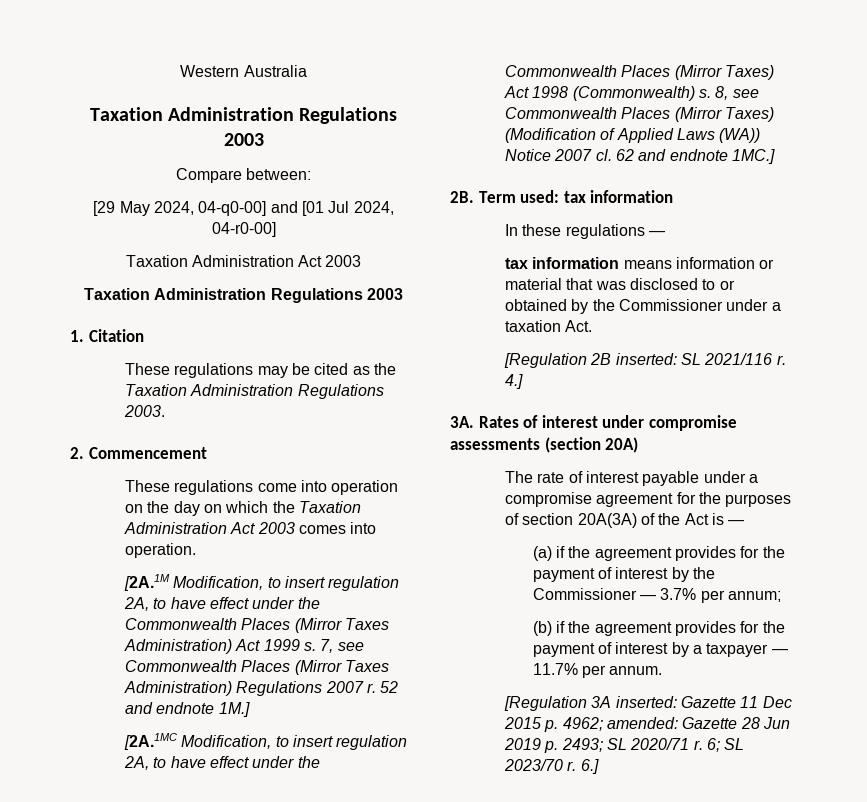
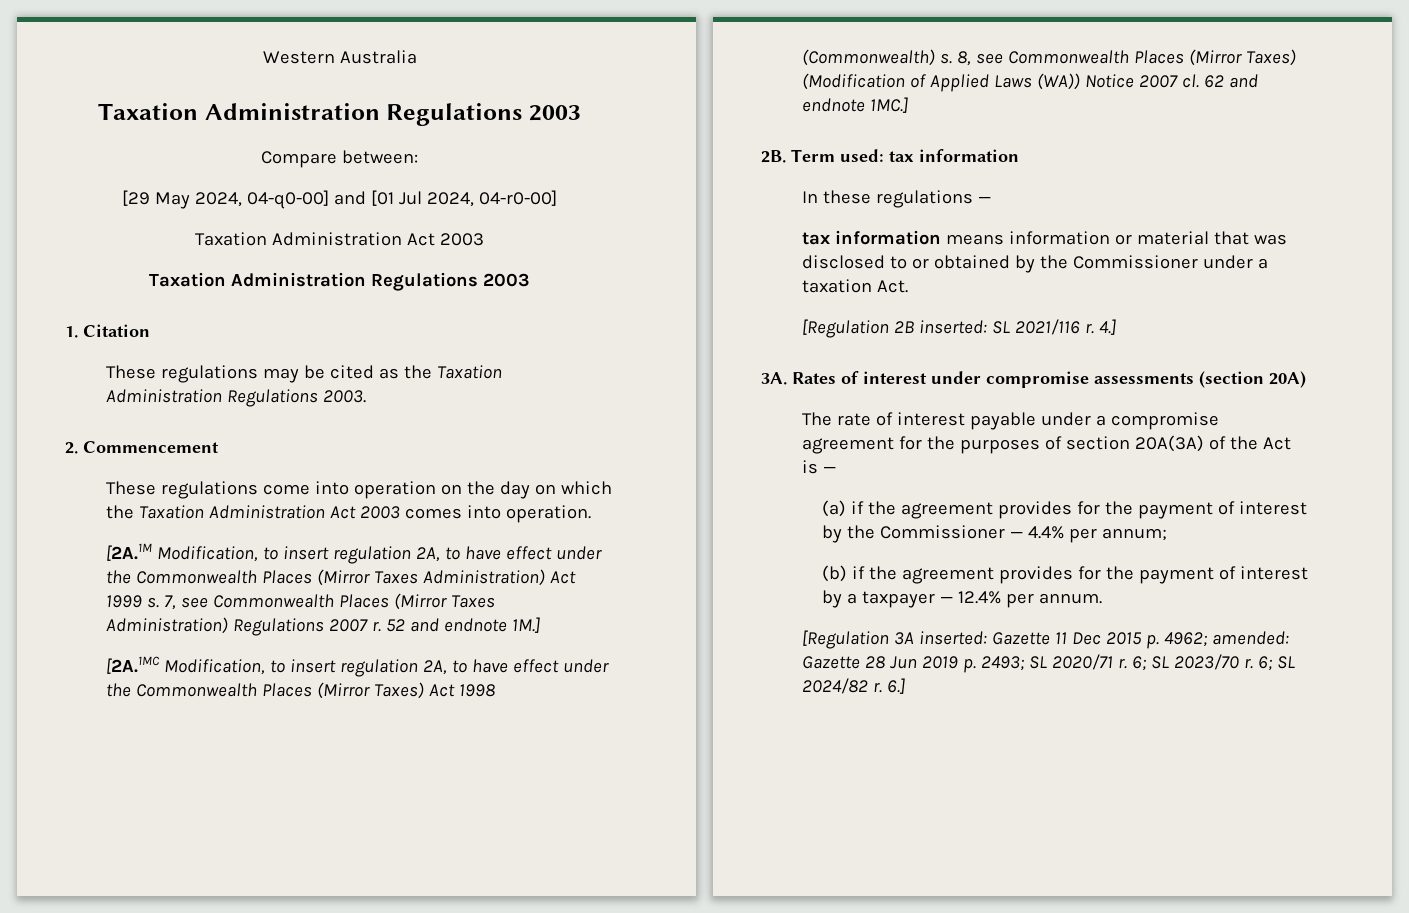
- (a) if the agreement provides for the payment of interest by the Commissioner — 3.7% per annum;
+ (a) if the agreement provides for the payment of interest by the Commissioner — 4.4% per annum;
- (b) if the agreement provides for the payment of interest by a taxpayer — 11.7% per annum.
+ (b) if the agreement provides for the payment of interest by a taxpayer — 12.4% per annum.
+ 6; SL 2024/82 r.

